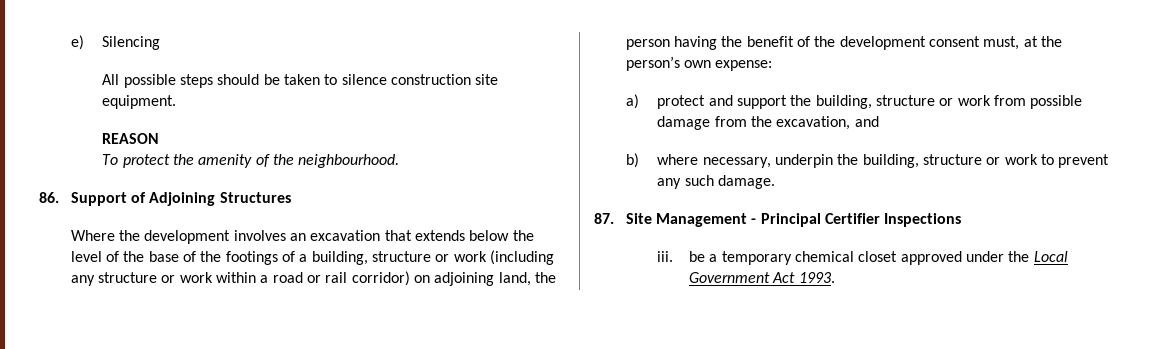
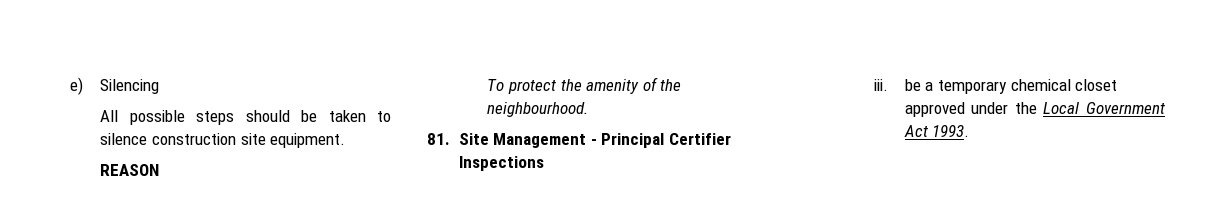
- 86. Support of Adjoining Structures
- Where the development involves an excavation that extends below the level of the base of the footings of a building, structure or work (including any structure or work within a road or rail corridor) on adjoining land, the person having the benefit of the development consent must, at the person’s own expense:
- a) protect and support the building, structure or work from possible damage from the excavation, and
- b) where necessary, underpin the building, structure or work to prevent any such damage.
- 87. Site Management - Principal Certifier Inspections
+ 81. Site Management - Principal Certifier Inspections

